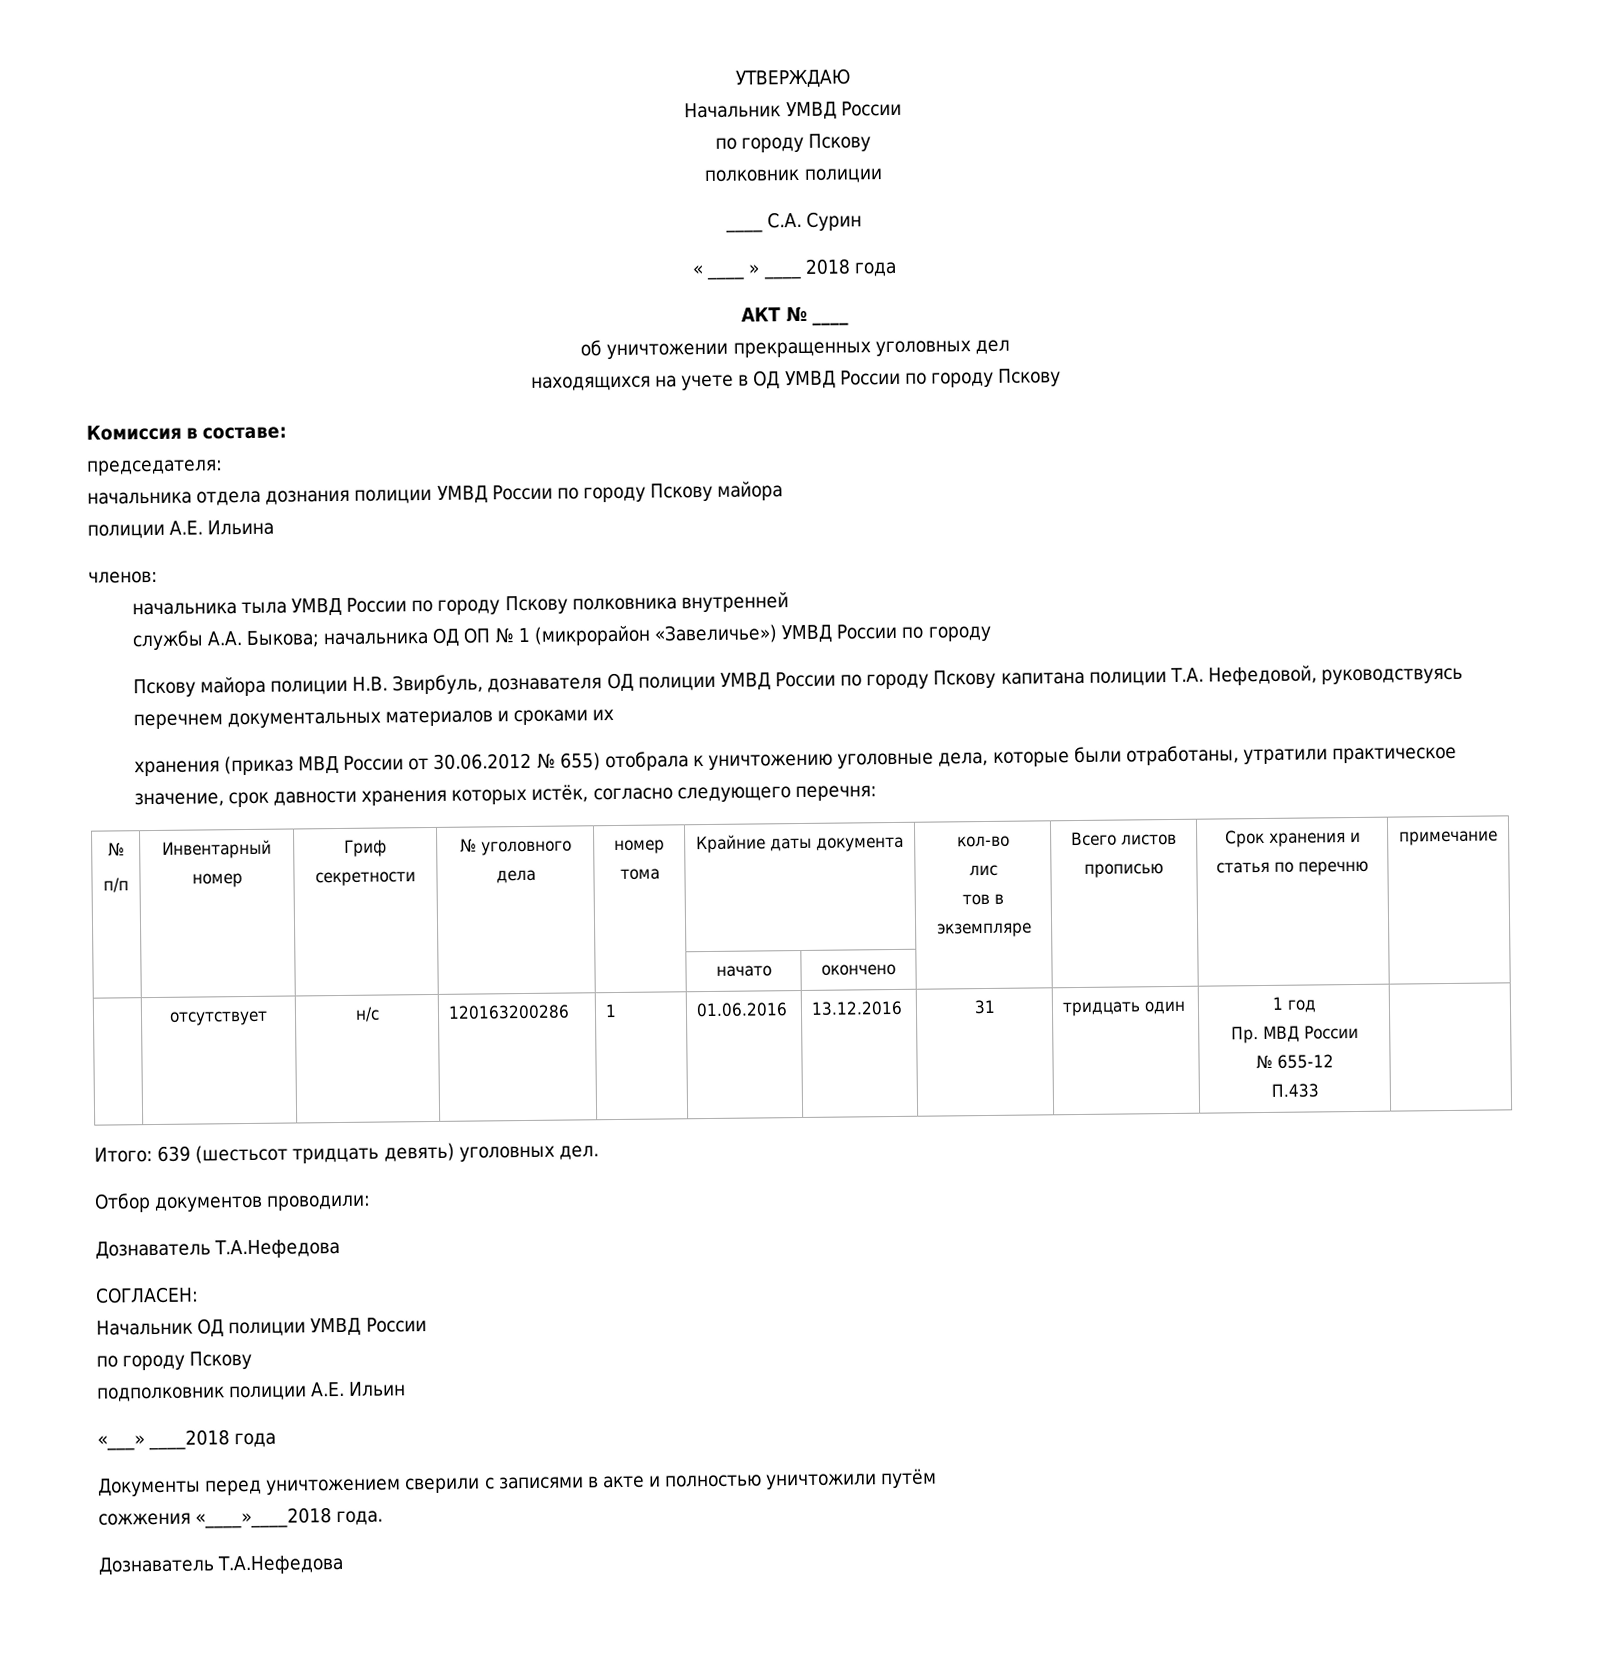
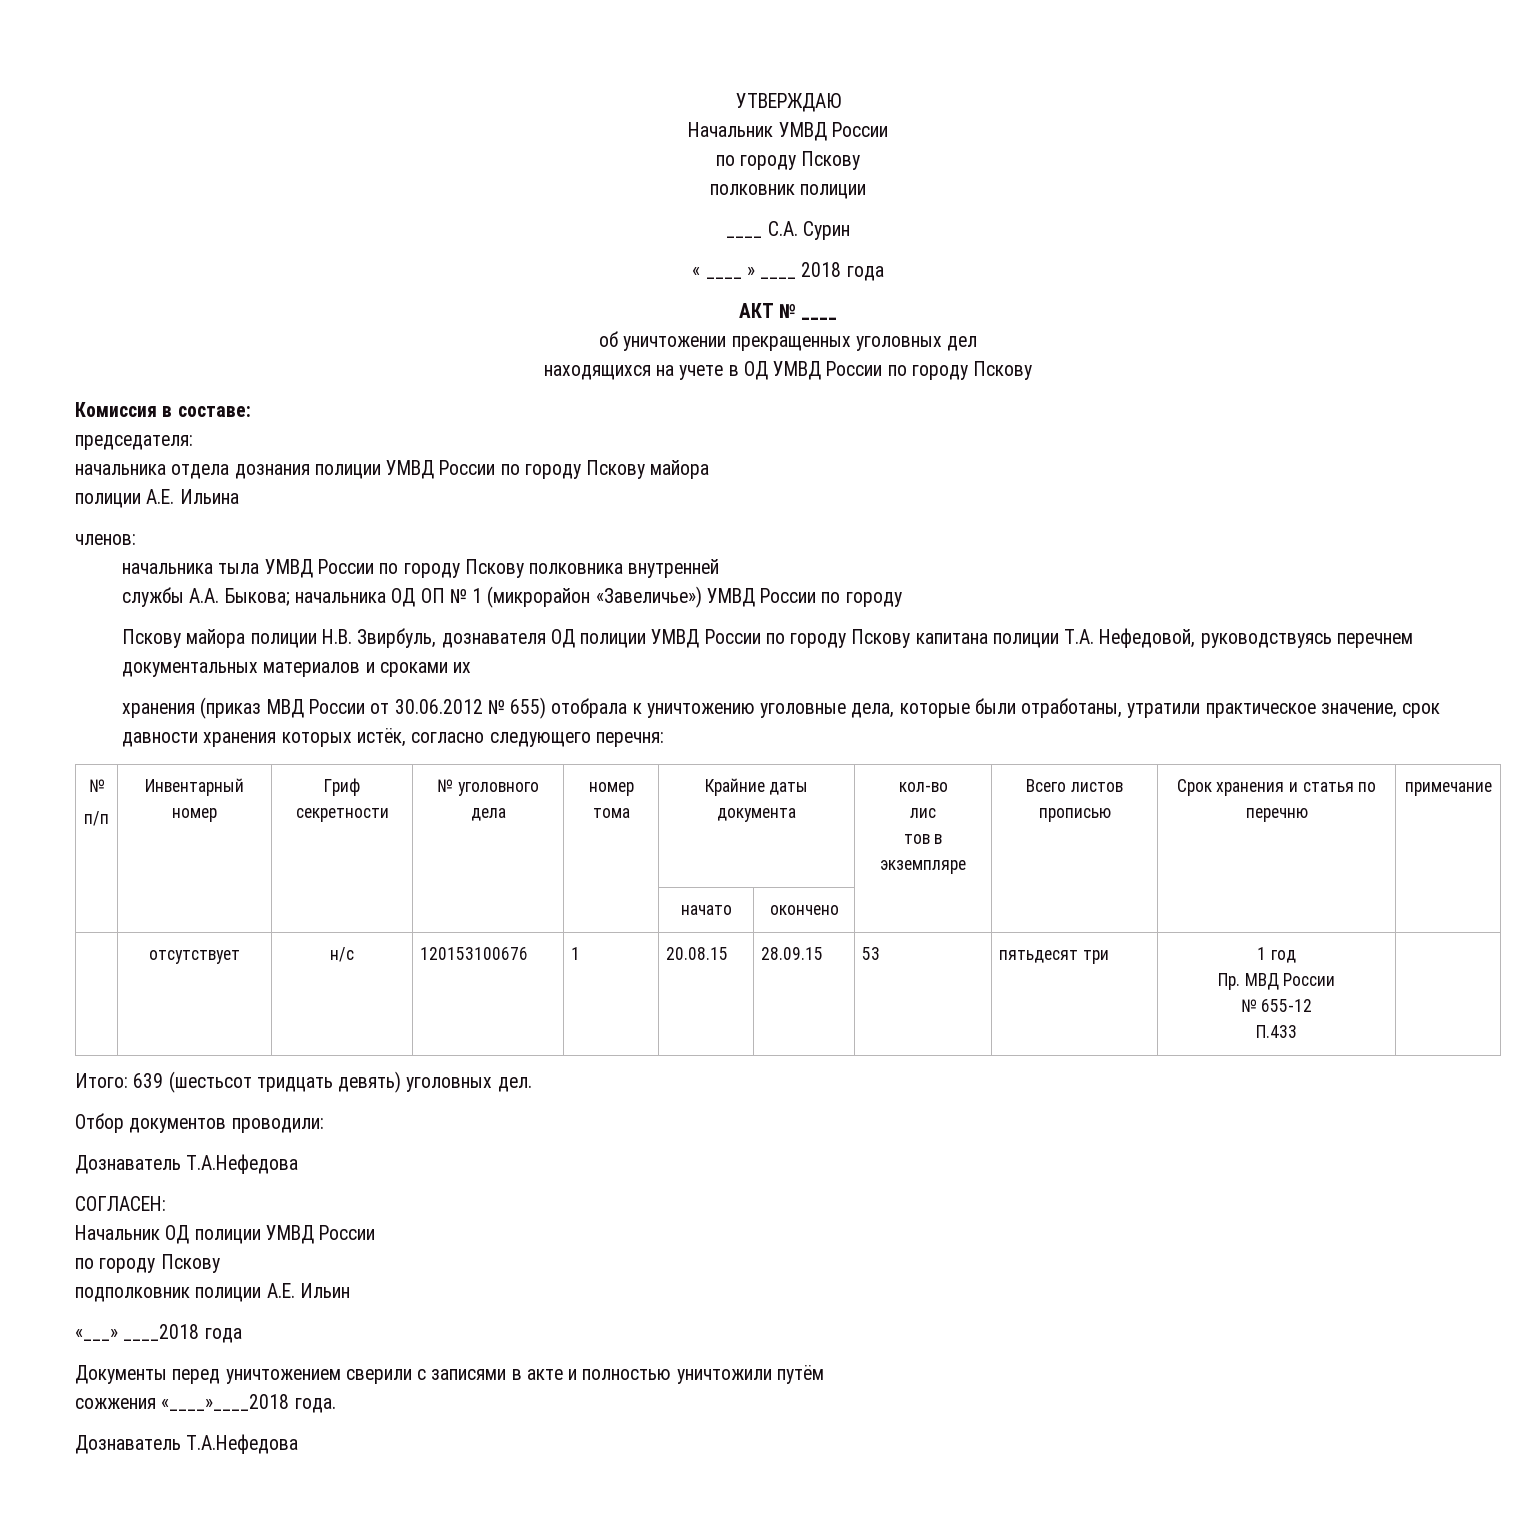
- | отсутствует | н/с | 120163200286 | 1 | 01.06.2016 | 13.12.2016 | 31 | тридцать один | 1 год
+ | отсутствует | н/с | 120153100676 | 1 | 20.08.15 | 28.09.15 | 53 | пятьдесят три | 1 год

